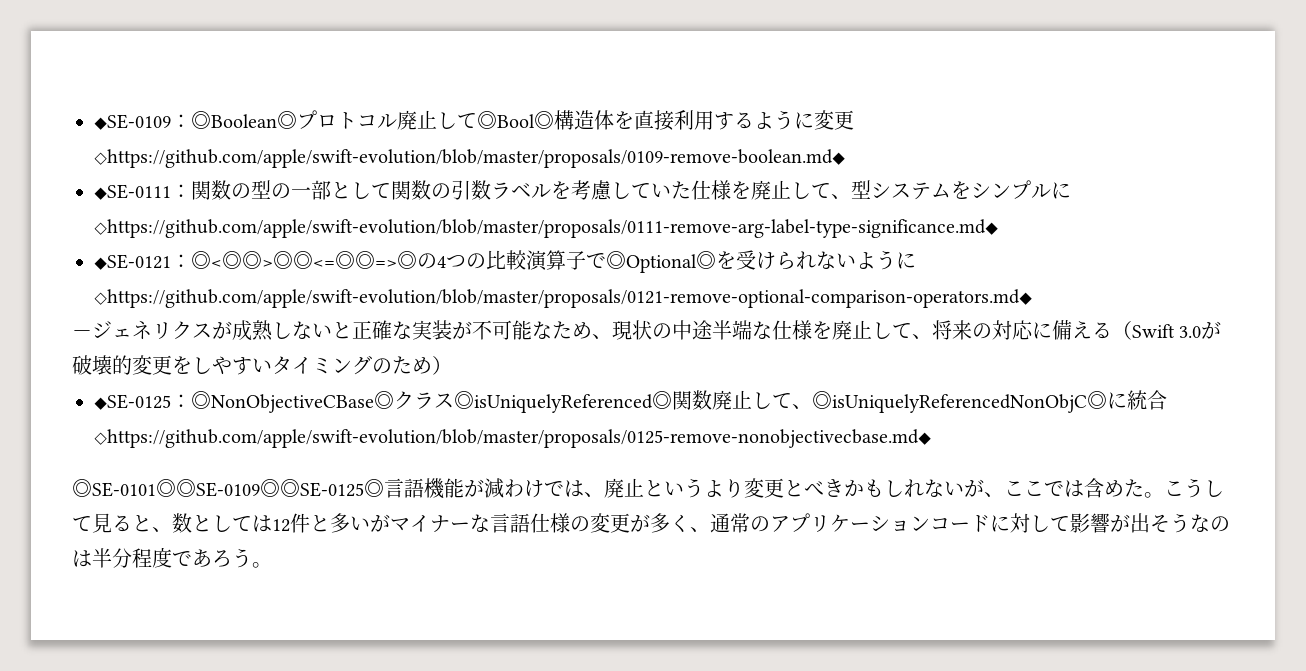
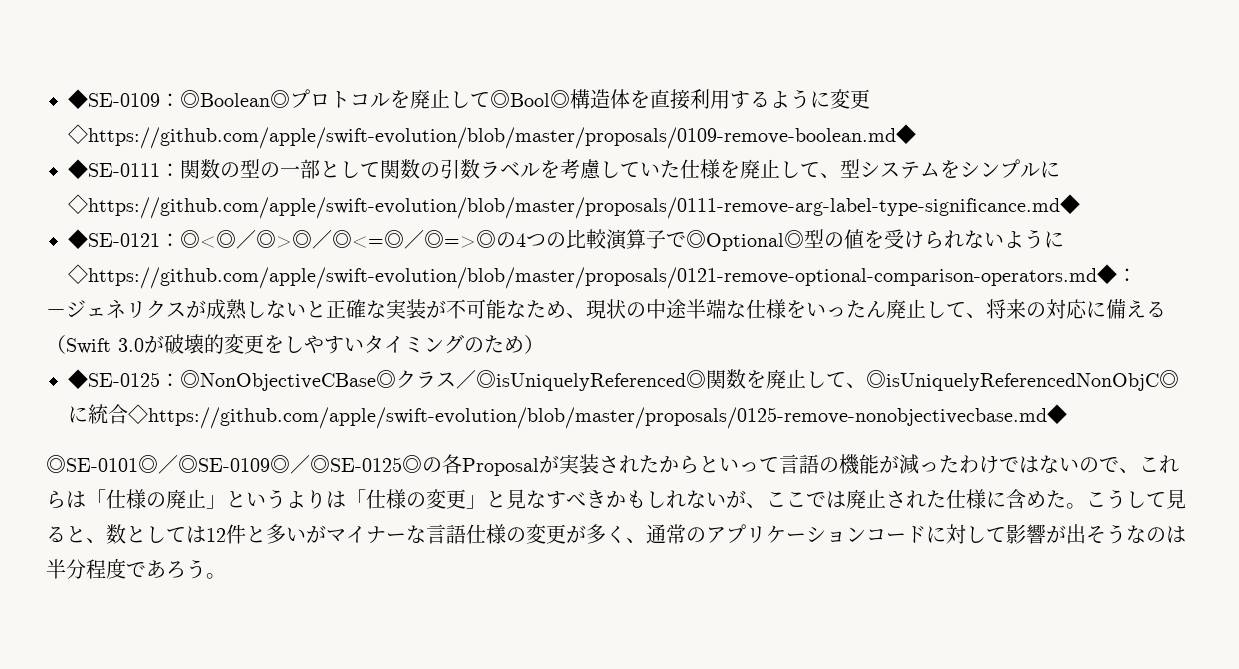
- ◆SE-0109：◎Boolean◎プロトコル廃止して◎Bool◎構造体を直接利用するように変更◇https://github.com/apple/swift-evolution/blob/master/proposals/0109-remove-boolean.md◆
+ ◆SE-0109：◎Boolean◎プロトコルを廃止して◎Bool◎構造体を直接利用するように変更◇https://github.com/apple/swift-evolution/blob/master/proposals/0109-remove-boolean.md◆
- ◆SE-0121：◎<◎◎>◎◎<=◎◎=>◎の4つの比較演算子で◎Optional◎を受けられないように◇https://github.com/apple/swift-evolution/blob/master/proposals/0121-remove-optional-comparison-operators.md◆
+ ◆SE-0121：◎<◎／◎>◎／◎<=◎／◎=>◎の4つの比較演算子で◎Optional◎型の値を受けられないように◇https://github.com/apple/swift-evolution/blob/master/proposals/0121-remove-optional-comparison-operators.md◆：
- －ジェネリクスが成熟しないと正確な実装が不可能なため、現状の中途半端な仕様を廃止して、将来の対応に備える（Swift 3.0が破壊的変更をしやすいタイミングのため）
+ －ジェネリクスが成熟しないと正確な実装が不可能なため、現状の中途半端な仕様をいったん廃止して、将来の対応に備える（Swift 3.0が破壊的変更をしやすいタイミングのため）
- ◆SE-0125：◎NonObjectiveCBase◎クラス◎isUniquelyReferenced◎関数廃止して、◎isUniquelyReferencedNonObjC◎に統合◇https://github.com/apple/swift-evolution/blob/master/proposals/0125-remove-nonobjectivecbase.md◆
+ ◆SE-0125：◎NonObjectiveCBase◎クラス／◎isUniquelyReferenced◎関数を廃止して、◎isUniquelyReferencedNonObjC◎に統合◇https://github.com/apple/swift-evolution/blob/master/proposals/0125-remove-nonobjectivecbase.md◆
- ◎SE-0101◎◎SE-0109◎◎SE-0125◎言語機能が減わけでは、廃止というより変更とべきかもしれないが、ここでは含めた。
+ ◎SE-0101◎／◎SE-0109◎／◎SE-0125◎の各Proposalが実装されたからといって言語の機能が減ったわけではないので、これらは「仕様の廃止」というよりは「仕様の変更」と見なすべきかもしれないが、ここでは廃止された仕様に含めた。

